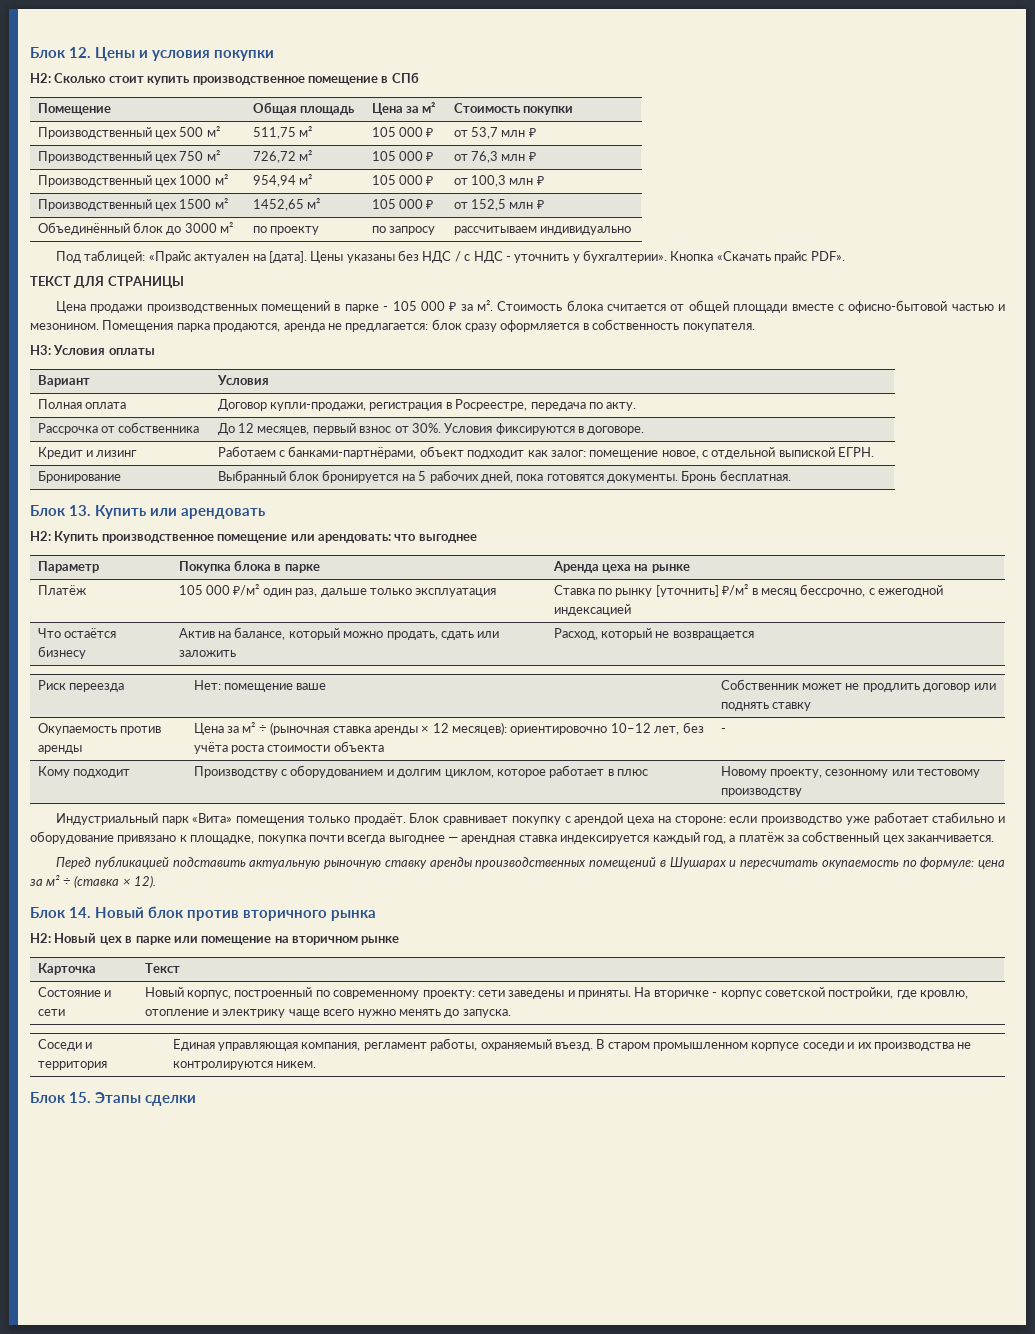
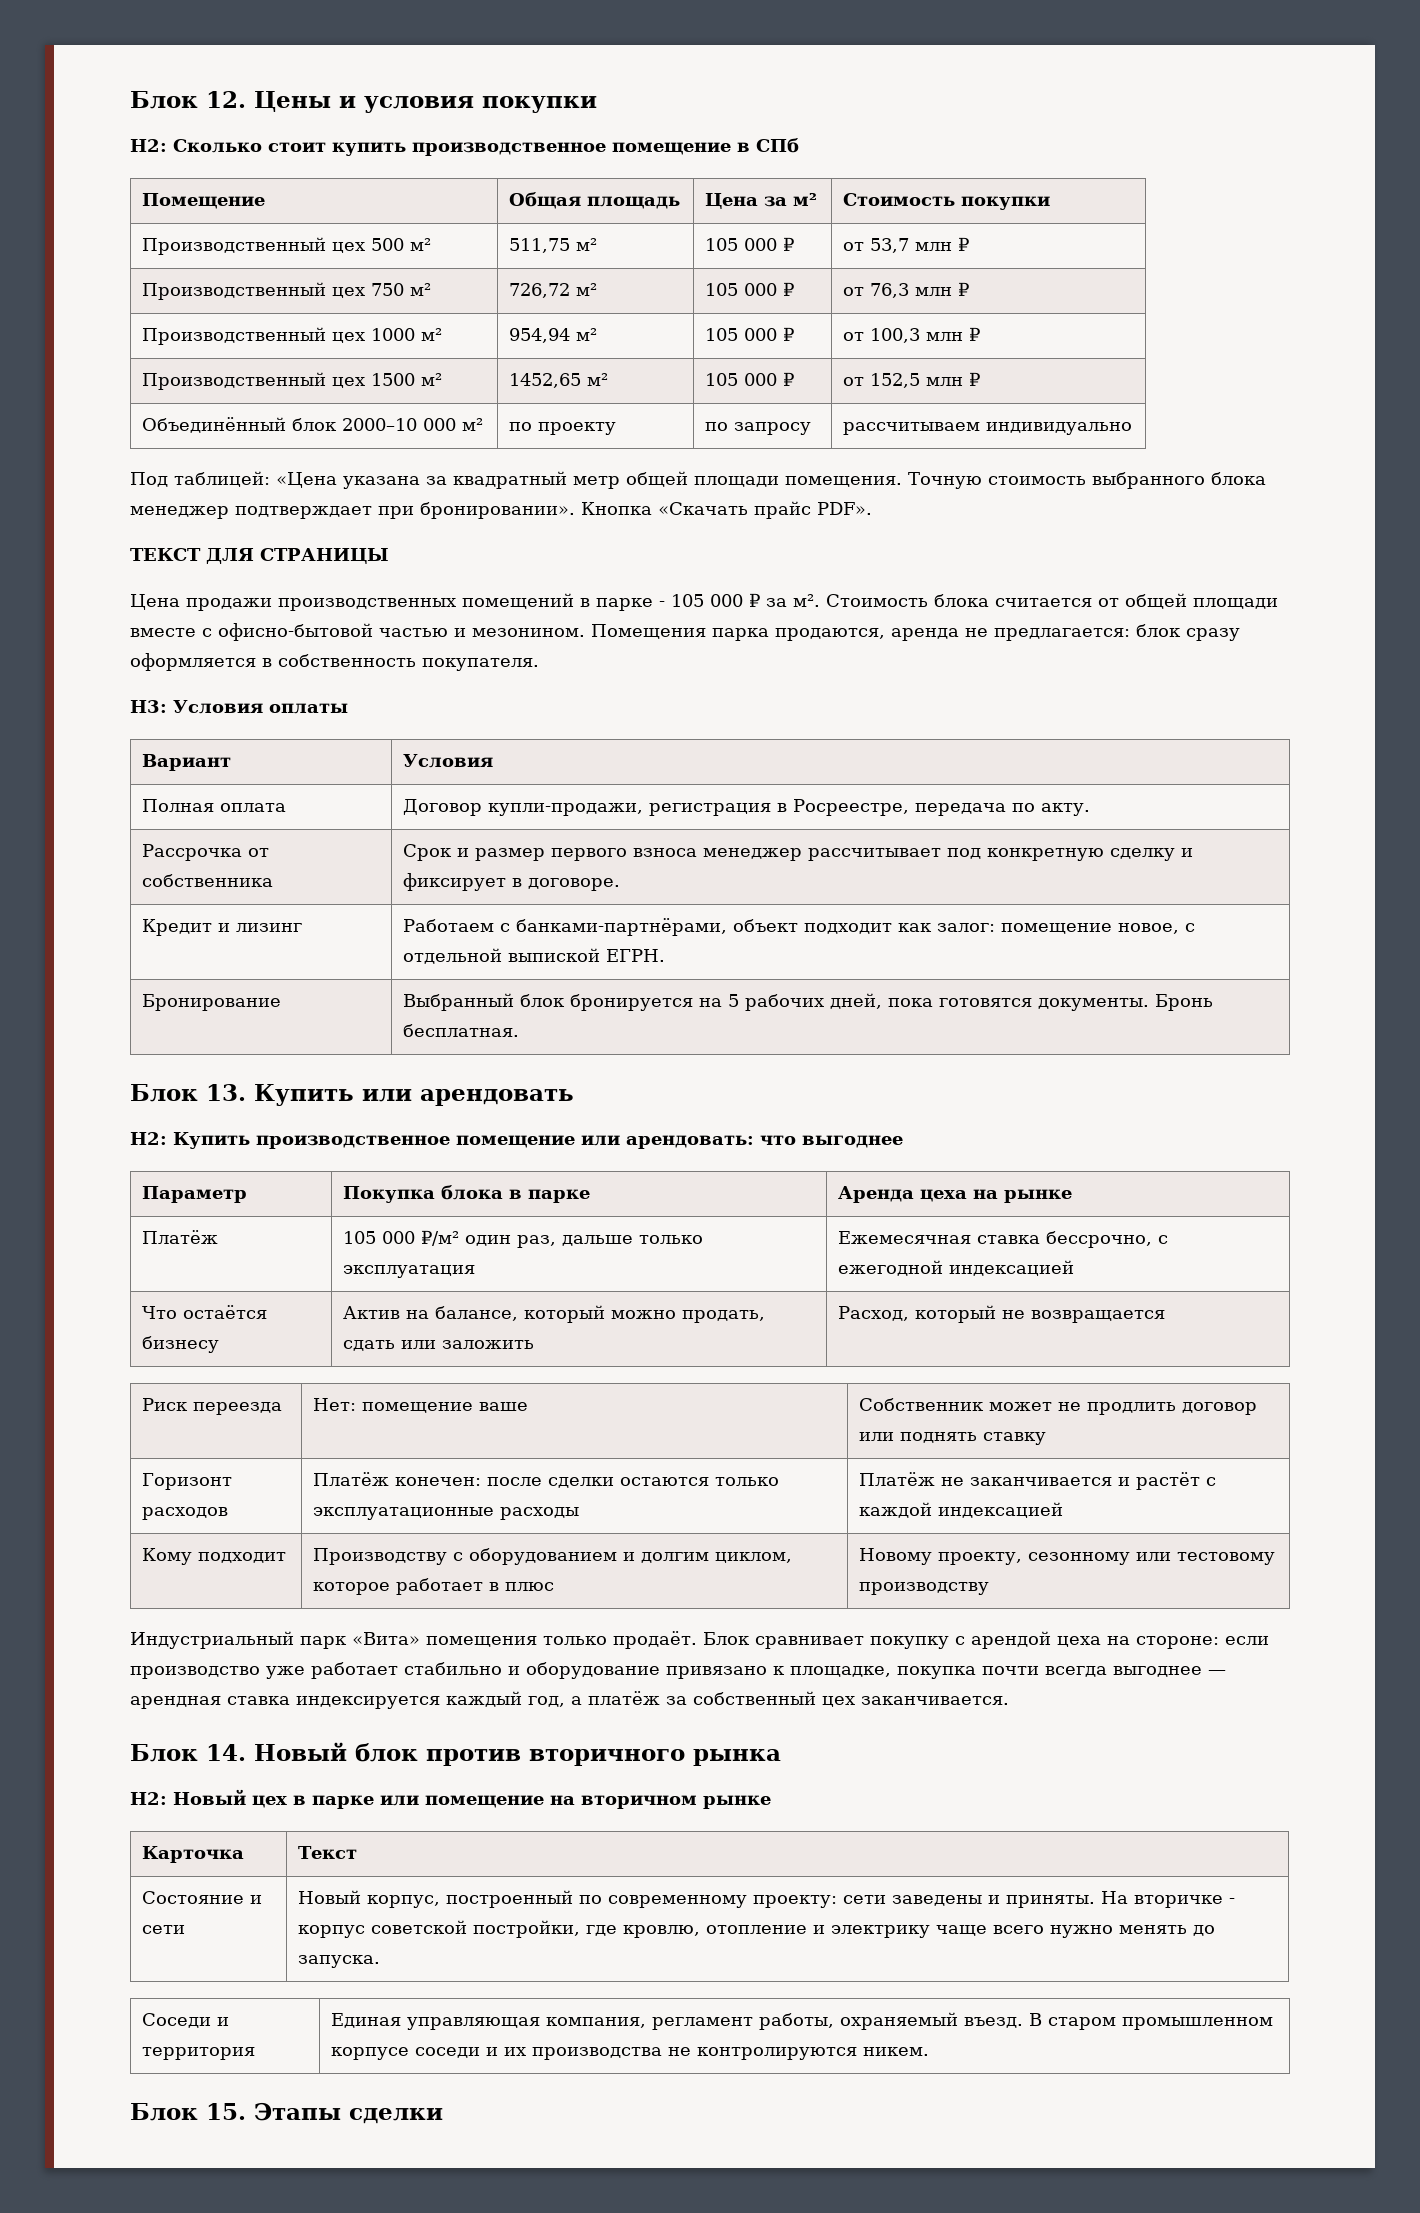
- Объединённый блок до 3000 м² | по проекту | по запросу | рассчитываем индивидуально
+ Объединённый блок 2000–10 000 м² | по проекту | по запросу | рассчитываем индивидуально
- Под таблицей: «Прайс актуален на [дата]. Цены указаны без НДС / с НДС - уточнить у бухгалтерии».
+ Под таблицей: «Цена указана за квадратный метр общей площади помещения. Точную стоимость выбранного блока менеджер подтверждает при бронировании».
- Рассрочка от собственника | До 12 месяцев, первый взнос от 30%. Условия фиксируются в договоре.
+ Рассрочка от собственника | Срок и размер первого взноса менеджер рассчитывает под конкретную сделку и фиксирует в договоре.
- Платёж | 105 000 ₽/м² один раз, дальше только эксплуатация | Ставка по рынку [уточнить] ₽/м² в месяц бессрочно, с ежегодной индексацией
+ Платёж | 105 000 ₽/м² один раз, дальше только эксплуатация | Ежемесячная ставка бессрочно, с ежегодной индексацией
- Окупаемость против аренды | Цена за м² ÷ (рыночная ставка аренды × 12 месяцев): ориентировочно 10–12 лет, без учёта роста стоимости объекта | -
+ Горизонт расходов | Платёж конечен: после сделки остаются только эксплуатационные расходы | Платёж не заканчивается и растёт с каждой индексацией
- Перед публикацией подставить актуальную рыночную ставку аренды производственных помещений в Шушарах и пересчитать окупаемость по формуле: цена за м² ÷ (ставка × 12).

